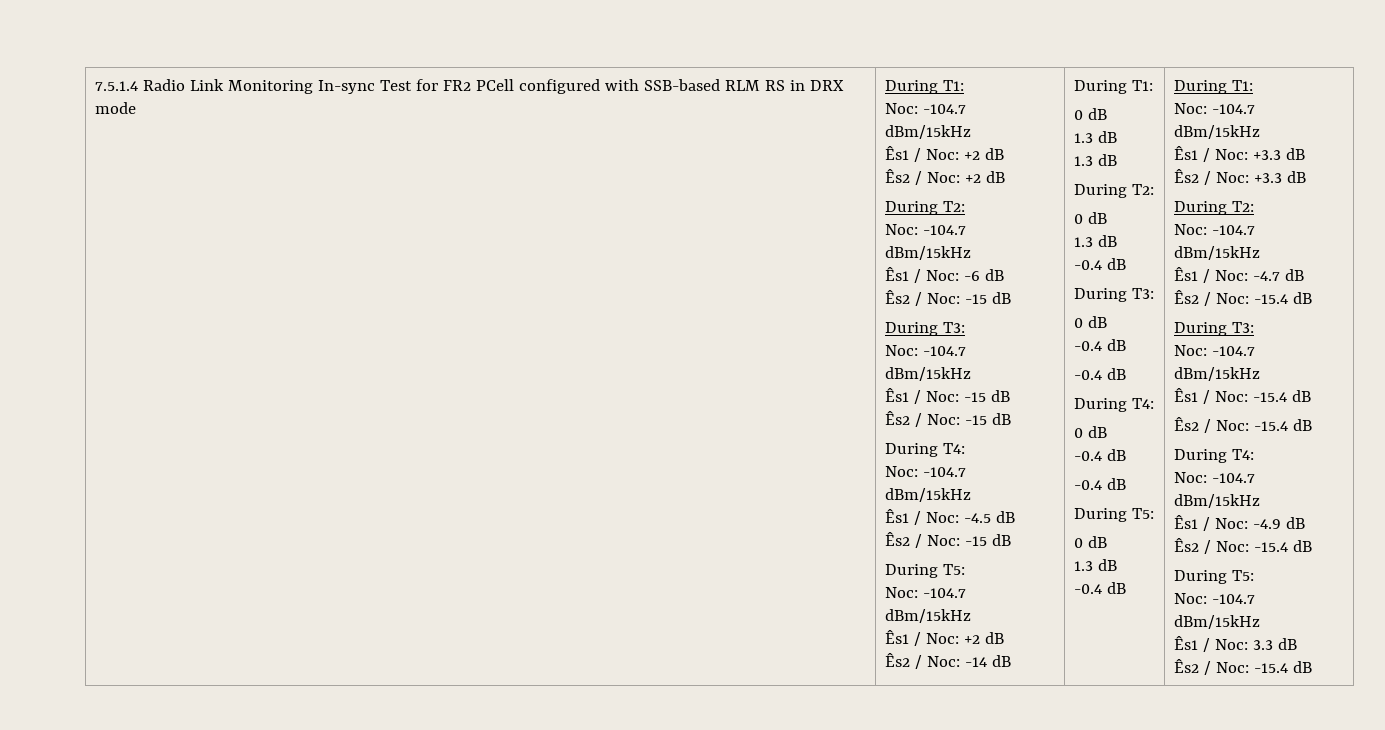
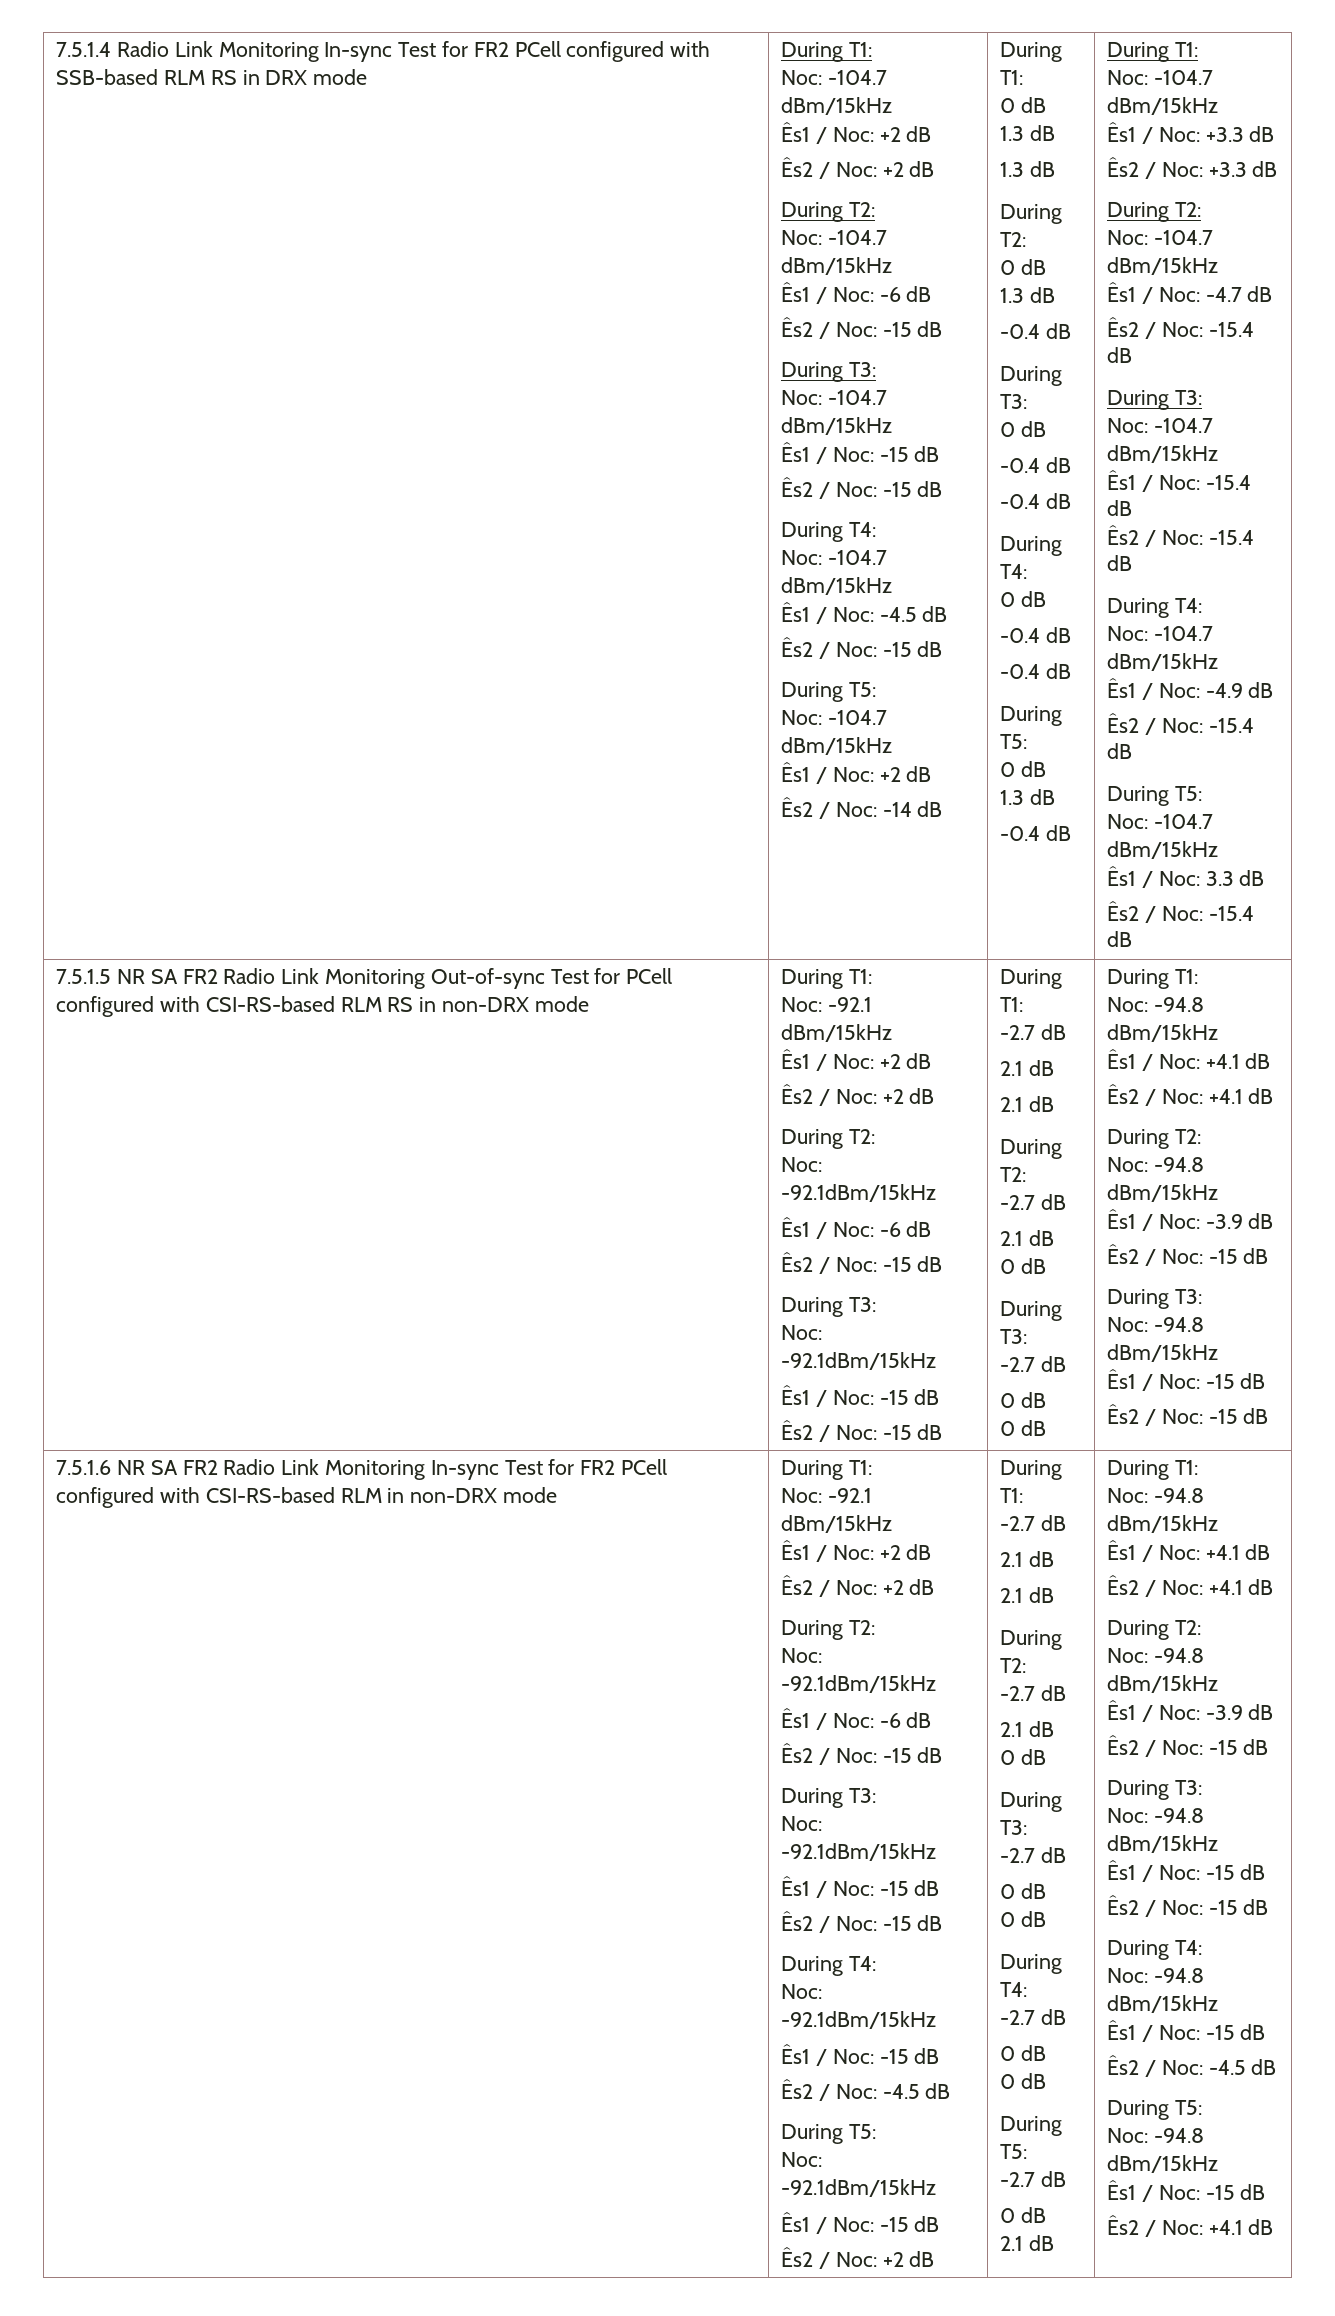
+ 7.5.1.5 NR SA FR2 Radio Link Monitoring Out-of-sync Test for PCell configured with CSI-RS-based RLM RS in non-DRX mode | During T1:
+ Noc: -92.1 dBm/15kHz
+ Ês1 / Noc: +2 dB
+ Ês2 / Noc: +2 dB
+ During T2:
+ Noc: -92.1dBm/15kHz
+ Ês1 / Noc: -6 dB
+ Ês2 / Noc: -15 dB
+ During T3:
+ Noc: -92.1dBm/15kHz
+ Ês1 / Noc: -15 dB
+ Ês2 / Noc: -15 dB | During T1:
+ -2.7 dB
+ 2.1 dB
+ 2.1 dB
+ During T2:
+ -2.7 dB
+ 2.1 dB
+ 0 dB
+ During T3:
+ -2.7 dB
+ 0 dB
+ 0 dB | During T1:
+ Noc: -94.8 dBm/15kHz
+ Ês1 / Noc: +4.1 dB
+ Ês2 / Noc: +4.1 dB
+ During T2:
+ Noc: -94.8 dBm/15kHz
+ Ês1 / Noc: -3.9 dB
+ Ês2 / Noc: -15 dB
+ During T3:
+ Noc: -94.8 dBm/15kHz
+ Ês1 / Noc: -15 dB
+ Ês2 / Noc: -15 dB
+ 7.5.1.6 NR SA FR2 Radio Link Monitoring In-sync Test for FR2 PCell configured with CSI-RS-based RLM in non-DRX mode | During T1:
+ Noc: -92.1 dBm/15kHz
+ Ês1 / Noc: +2 dB
+ Ês2 / Noc: +2 dB
+ During T2:
+ Noc: -92.1dBm/15kHz
+ Ês1 / Noc: -6 dB
+ Ês2 / Noc: -15 dB
+ During T3:
+ Noc: -92.1dBm/15kHz
+ Ês1 / Noc: -15 dB
+ Ês2 / Noc: -15 dB
+ During T4:
+ Noc: -92.1dBm/15kHz
+ Ês1 / Noc: -15 dB
+ Ês2 / Noc: -4.5 dB
+ During T5:
+ Noc: -92.1dBm/15kHz
+ Ês1 / Noc: -15 dB
+ Ês2 / Noc: +2 dB | During T1:
+ -2.7 dB
+ 2.1 dB
+ 2.1 dB
+ During T2:
+ -2.7 dB
+ 2.1 dB
+ 0 dB
+ During T3:
+ -2.7 dB
+ 0 dB
+ 0 dB
+ During T4:
+ -2.7 dB
+ 0 dB
+ 0 dB
+ During T5:
+ -2.7 dB
+ 0 dB
+ 2.1 dB | During T1:
+ Noc: -94.8 dBm/15kHz
+ Ês1 / Noc: +4.1 dB
+ Ês2 / Noc: +4.1 dB
+ During T2:
+ Noc: -94.8 dBm/15kHz
+ Ês1 / Noc: -3.9 dB
+ Ês2 / Noc: -15 dB
+ During T3:
+ Noc: -94.8 dBm/15kHz
+ Ês1 / Noc: -15 dB
+ Ês2 / Noc: -15 dB
+ During T4:
+ Noc: -94.8 dBm/15kHz
+ Ês1 / Noc: -15 dB
+ Ês2 / Noc: -4.5 dB
+ During T5:
+ Noc: -94.8 dBm/15kHz
+ Ês1 / Noc: -15 dB
+ Ês2 / Noc: +4.1 dB

